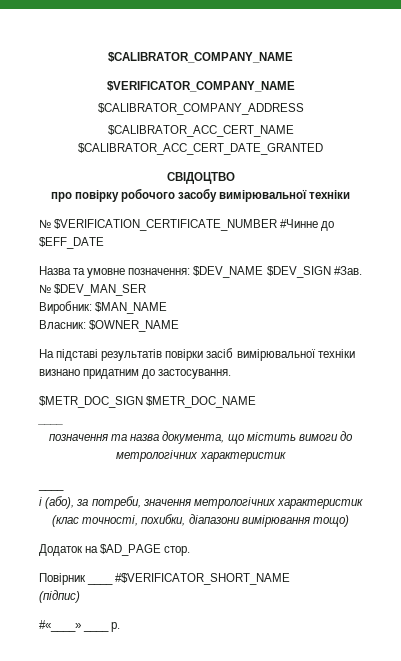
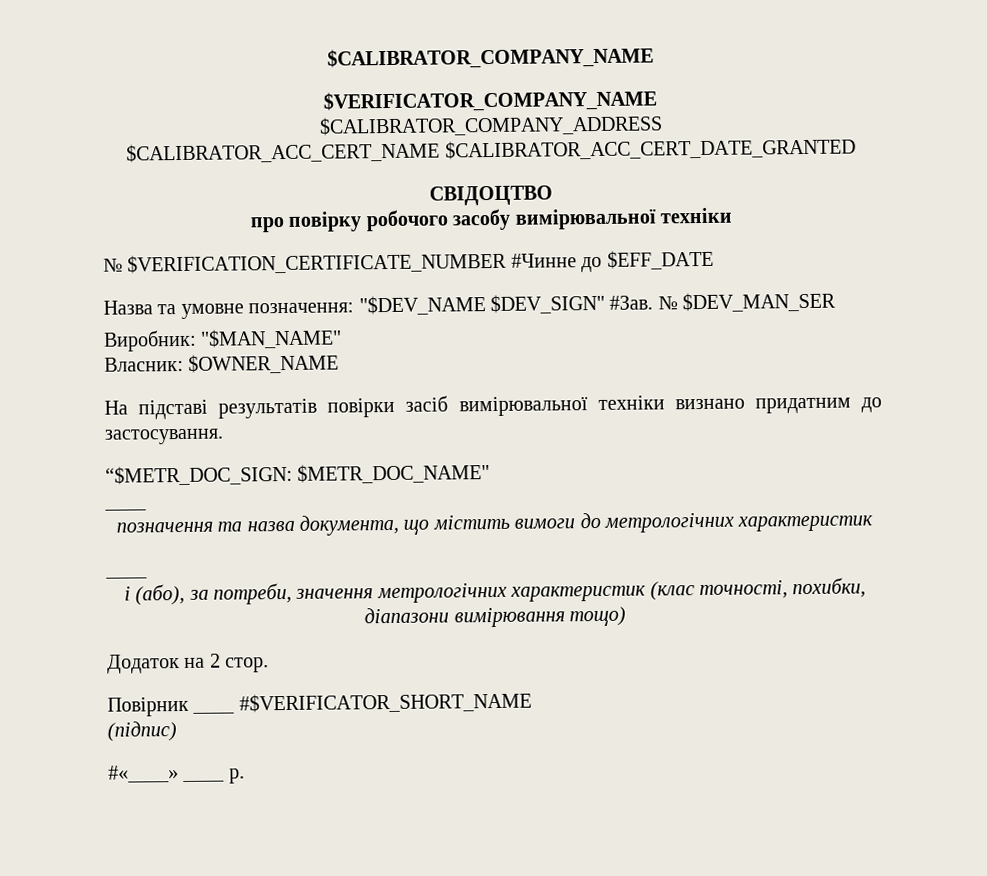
- Назва та умовне позначення: $DEV_NAME $DEV_SIGN #Зав.
+ Назва та умовне позначення: "$DEV_NAME $DEV_SIGN" #Зав.
- Виробник: $MAN_NAME
+ Виробник: "$MAN_NAME"
- $METR_DOC_SIGN $METR_DOC_NAME
+ “$METR_DOC_SIGN: $METR_DOC_NAME"
- Додаток на $AD_PAGE стор.
+ Додаток на 2 стор.

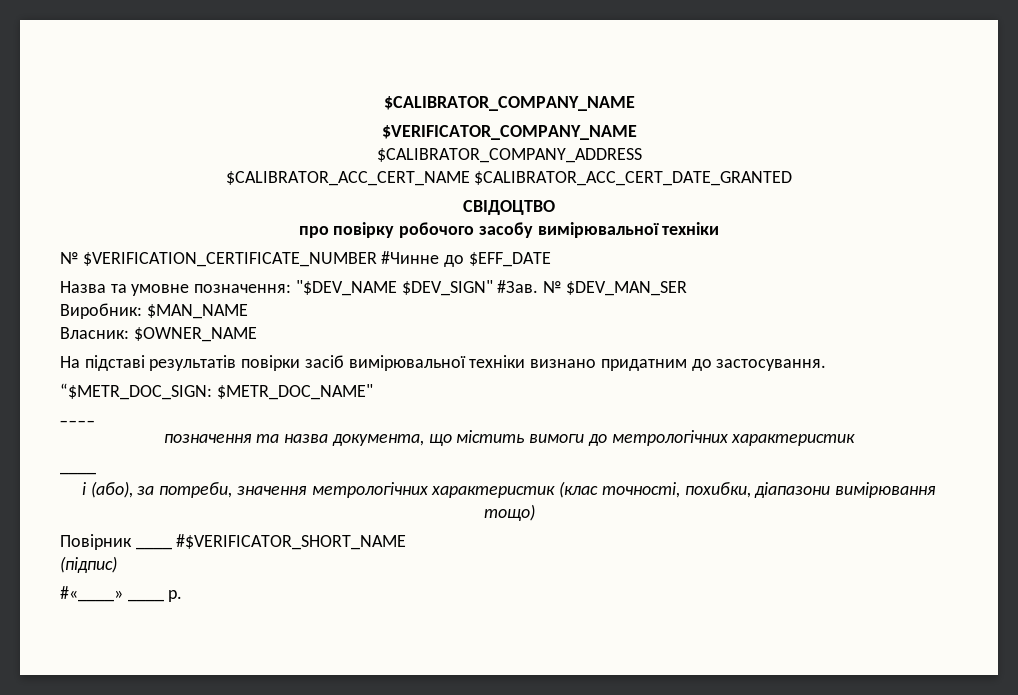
- Виробник: "$MAN_NAME"
+ Виробник: $MAN_NAME
- Додаток на 2 стор.

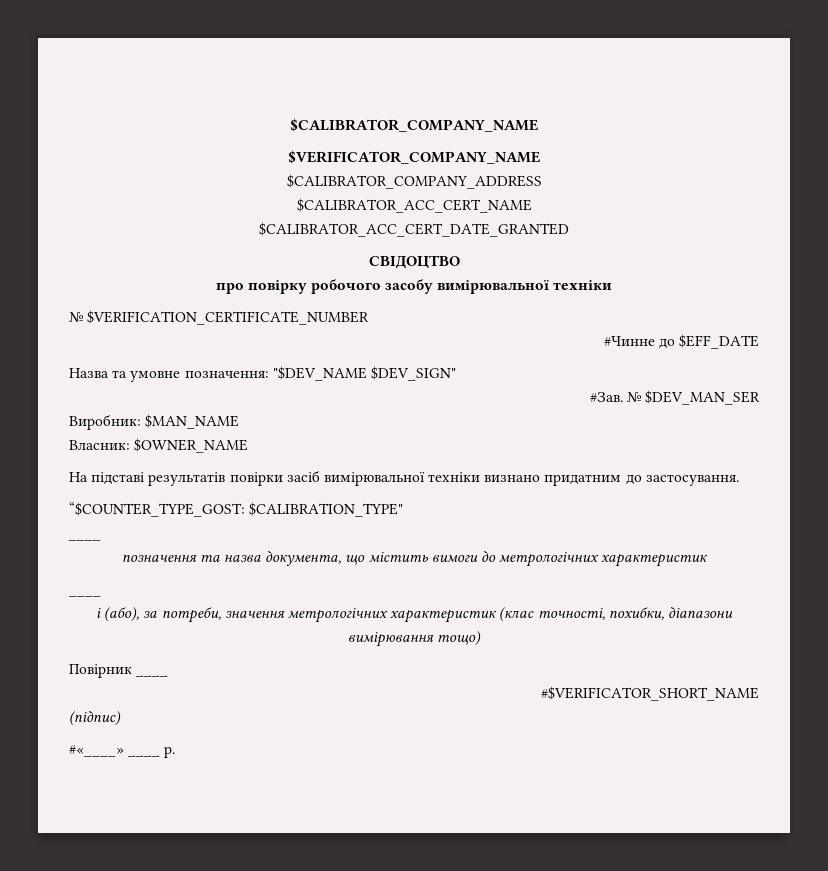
- $CALIBRATOR_ACC_CERT_NAME $CALIBRATOR_ACC_CERT_DATE_GRANTED
+ $CALIBRATOR_ACC_CERT_NAME
+ $CALIBRATOR_ACC_CERT_DATE_GRANTED
- № $VERIFICATION_CERTIFICATE_NUMBER #Чинне до $EFF_DATE
+ № $VERIFICATION_CERTIFICATE_NUMBER
+ #Чинне до $EFF_DATE
- Назва та умовне позначення: "$DEV_NAME $DEV_SIGN" #Зав.
+ Назва та умовне позначення: "$DEV_NAME $DEV_SIGN"
+ #Зав.
- “$METR_DOC_SIGN: $METR_DOC_NAME"
+ “$COUNTER_TYPE_GOST: $CALIBRATION_TYPE"
- Повірник ____ #$VERIFICATOR_SHORT_NAME
+ Повірник ____
+ #$VERIFICATOR_SHORT_NAME

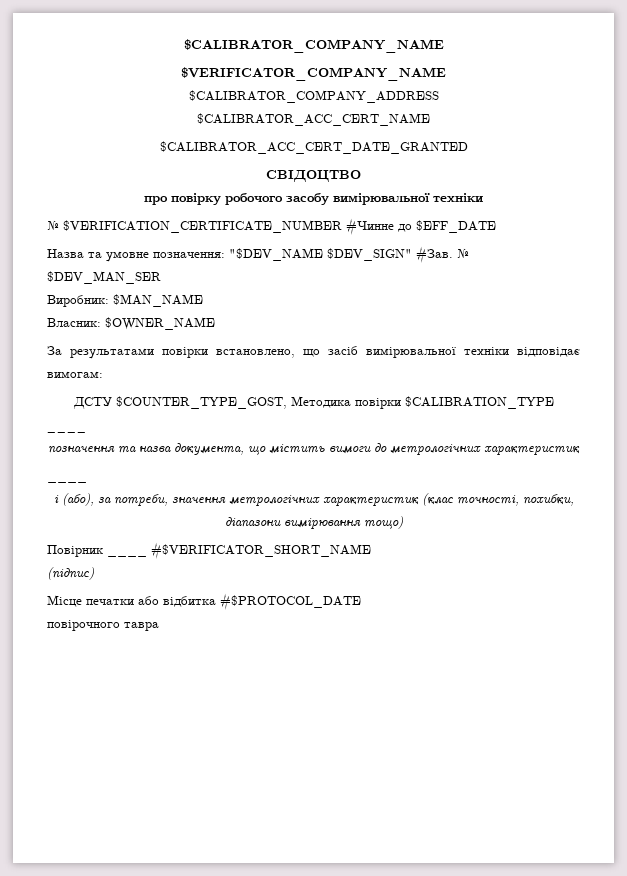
- № $VERIFICATION_CERTIFICATE_NUMBER
- #Чинне до $EFF_DATE
+ № $VERIFICATION_CERTIFICATE_NUMBER #Чинне до $EFF_DATE
- Назва та умовне позначення: "$DEV_NAME $DEV_SIGN"
- #Зав.
+ Назва та умовне позначення: "$DEV_NAME $DEV_SIGN" #Зав.
- На підставі результатів повірки засіб вимірювальної техніки визнано придатним до застосування.
- “$COUNTER_TYPE_GOST: $CALIBRATION_TYPE"
+ За результатами повірки встановлено, що засіб вимірювальної техніки відповідає вимогам:
+ ДСТУ $COUNTER_TYPE_GOST, Методика повірки $CALIBRATION_TYPE
- Повірник ____
- #$VERIFICATOR_SHORT_NAME
+ Повірник ____ #$VERIFICATOR_SHORT_NAME
- #«____» ____ р.
+ Місце печатки або відбитка #$PROTOCOL_DATE
+ повірочного тавра

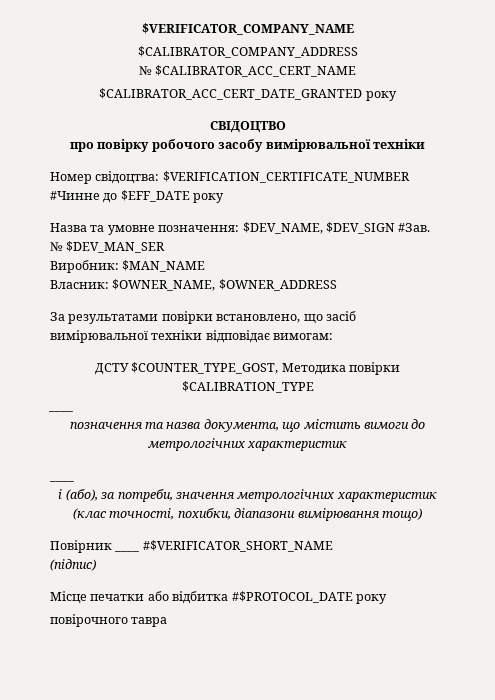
- $CALIBRATOR_COMPANY_NAME
- $CALIBRATOR_ACC_CERT_NAME
+ № $CALIBRATOR_ACC_CERT_NAME
- $CALIBRATOR_ACC_CERT_DATE_GRANTED
+ $CALIBRATOR_ACC_CERT_DATE_GRANTED року
- № $VERIFICATION_CERTIFICATE_NUMBER #Чинне до $EFF_DATE
+ Номер свідоцтва: $VERIFICATION_CERTIFICATE_NUMBER #Чинне до $EFF_DATE року
- Назва та умовне позначення: "$DEV_NAME $DEV_SIGN" #Зав.
+ Назва та умовне позначення: $DEV_NAME, $DEV_SIGN #Зав.
- Власник: $OWNER_NAME
+ Власник: $OWNER_NAME, $OWNER_ADDRESS
- Місце печатки або відбитка #$PROTOCOL_DATE
+ Місце печатки або відбитка #$PROTOCOL_DATE року

